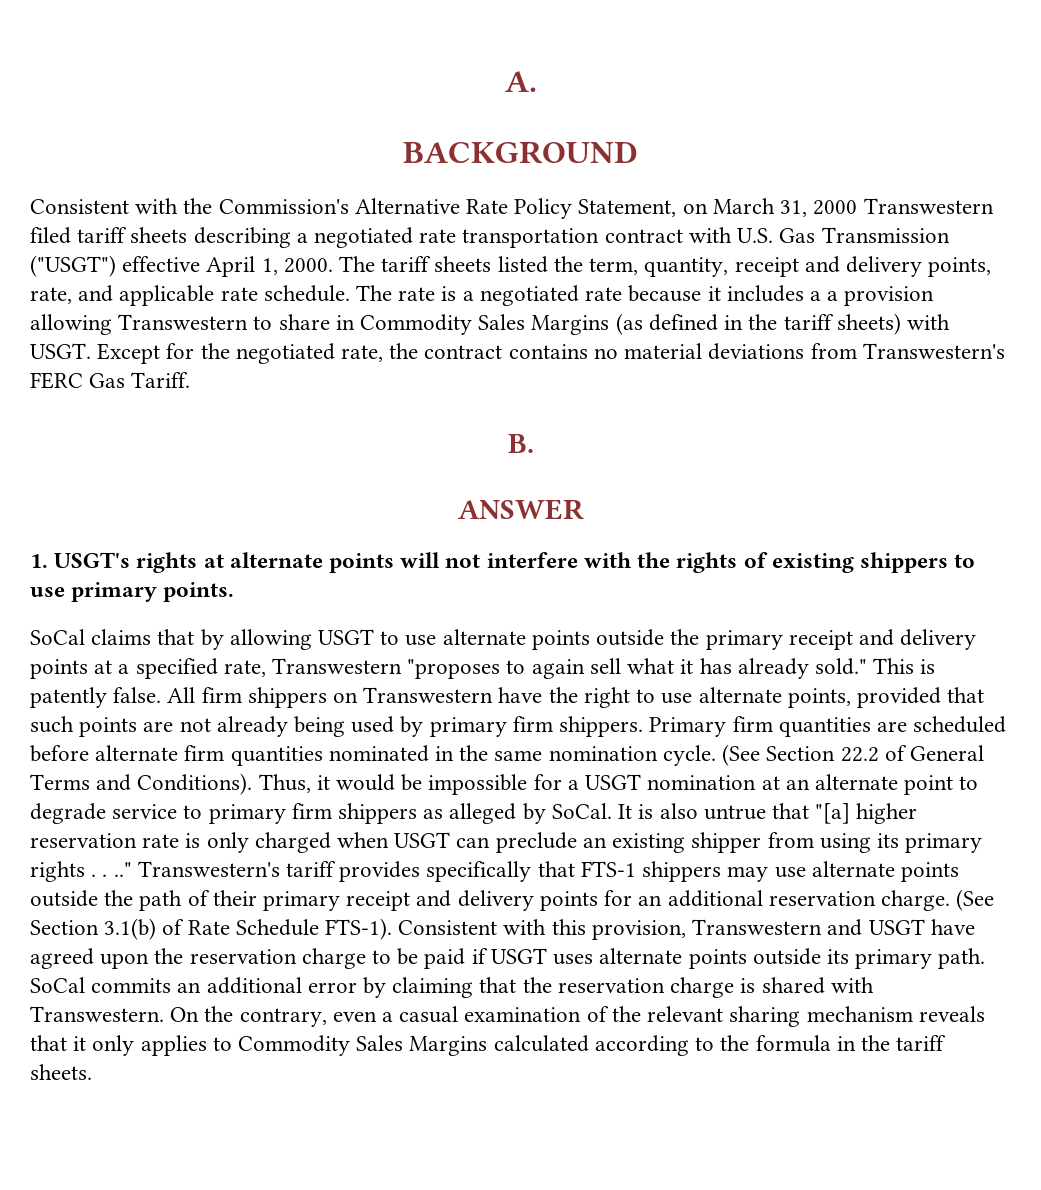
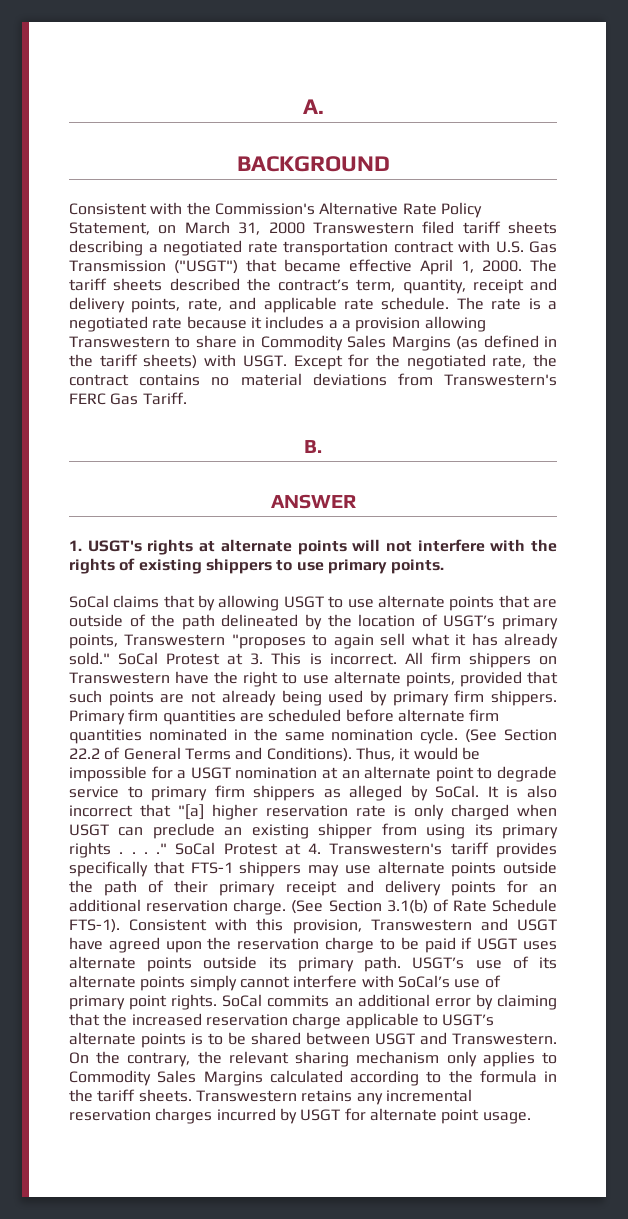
- Consistent with the Commission's Alternative Rate Policy Statement, on March 31, 2000 Transwestern filed tariff sheets describing a negotiated rate transportation contract with U.S. Gas Transmission ("USGT") effective April 1, 2000.
+ Consistent with the Commission's Alternative Rate Policy Statement, on March 31, 2000 Transwestern filed tariff sheets describing a negotiated rate transportation contract with U.S. Gas Transmission ("USGT") that became effective April 1, 2000.
- The tariff sheets listed the term, quantity, receipt and delivery points, rate, and applicable rate schedule.
+ The tariff sheets described the contract’s term, quantity, receipt and delivery points, rate, and applicable rate schedule.
- SoCal claims that by allowing USGT to use alternate points outside the primary receipt and delivery points at a specified rate, Transwestern "proposes to again sell what it has already sold."
+ SoCal claims that by allowing USGT to use alternate points that are outside of the path delineated by the location of USGT’s primary points, Transwestern "proposes to again sell what it has already sold."
- This is patently false.
+ SoCal Protest at 3. This is incorrect.
- It is also untrue that "[a] higher reservation rate is only charged when USGT can preclude an existing shipper from using its primary rights . . .." Transwestern's tariff provides specifically that FTS-1 shippers may use alternate points outside the path of their primary receipt and delivery points for an additional reservation charge.
+ It is also incorrect that "[a] higher reservation rate is only charged when USGT can preclude an existing shipper from using its primary rights . . . ." SoCal Protest at 4. Transwestern's tariff provides specifically that FTS-1 shippers may use alternate points outside the path of their primary receipt and delivery points for an additional reservation charge.
+ USGT’s use of its alternate points simply cannot interfere with SoCal’s use of primary point rights.
- SoCal commits an additional error by claiming that the reservation charge is shared with Transwestern. On the contrary, even a casual examination of the relevant sharing mechanism reveals that it only applies to Commodity Sales Margins calculated according to the formula in the tariff sheets.
+ SoCal commits an additional error by claiming that the increased reservation charge applicable to USGT’s alternate points is to be shared between USGT and Transwestern. On the contrary, the relevant sharing mechanism only applies to Commodity Sales Margins calculated according to the formula in the tariff sheets.
+ Transwestern retains any incremental reservation charges incurred by USGT for alternate point usage.

